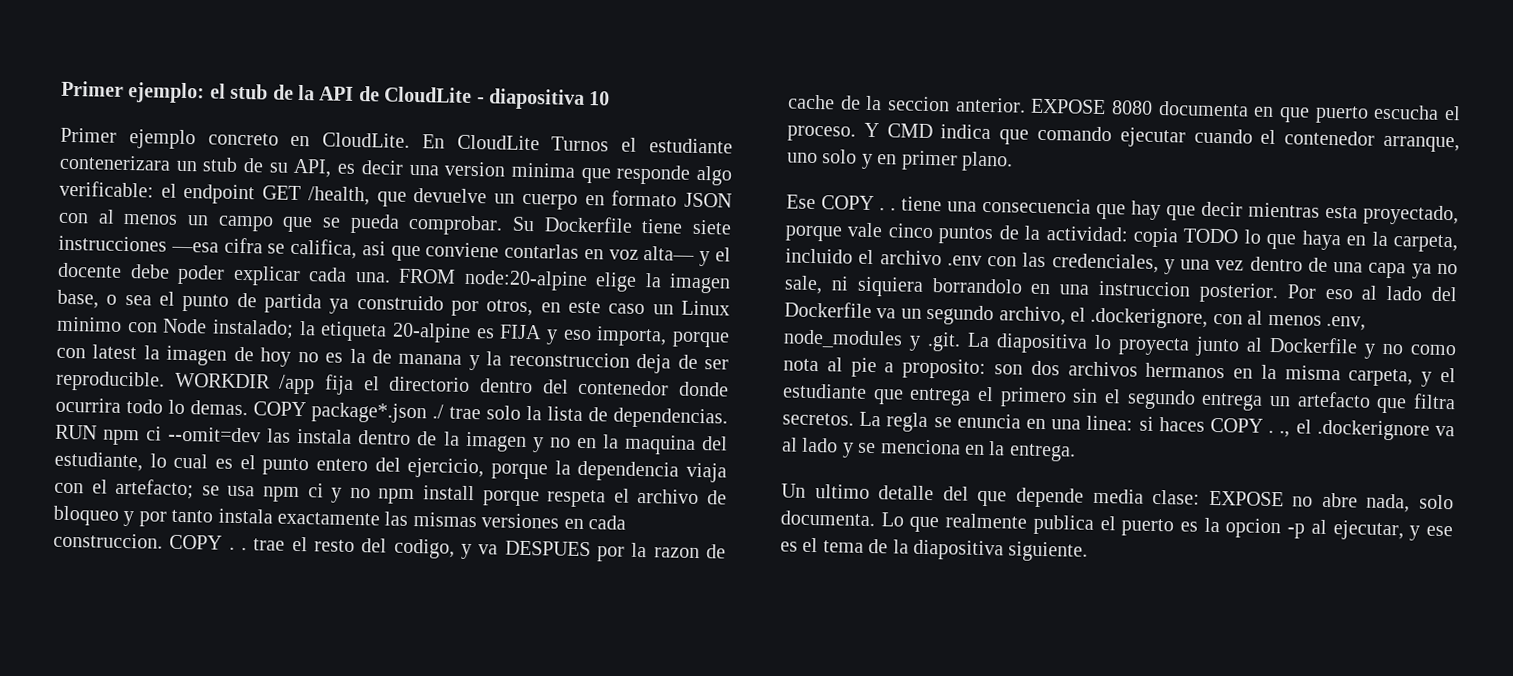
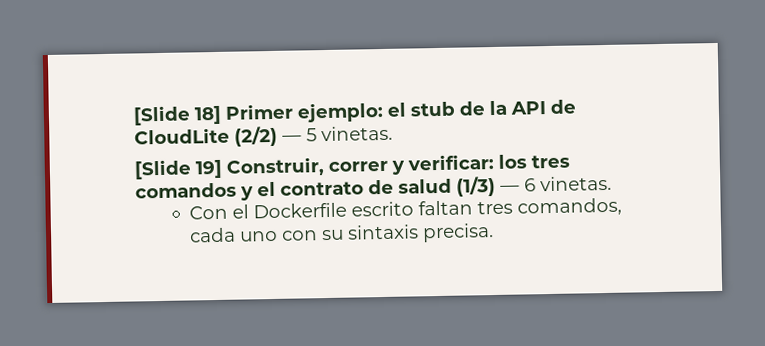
- Primer ejemplo: el stub de la API de CloudLite - diapositiva 10
- Primer ejemplo concreto en CloudLite. En CloudLite Turnos el estudiante contenerizara un stub de su API, es decir una version minima que responde algo verificable: el endpoint GET /health, que devuelve un cuerpo en formato JSON con al menos un campo que se pueda comprobar. Su Dockerfile tiene siete instrucciones —esa cifra se califica, asi que conviene contarlas en voz alta— y el docente debe poder explicar cada una. FROM node:20-alpine elige la imagen base, o sea el punto de partida ya construido por otros, en este caso un Linux minimo con Node instalado; la etiqueta 20-alpine es FIJA y eso importa, porque con latest la imagen de hoy no es la de manana y la reconstruccion deja de ser reproducible. WORKDIR /app fija el directorio dentro del contenedor donde ocurrira todo lo demas. COPY package*.json ./ trae solo la lista de dependencias. RUN npm ci --omit=dev las instala dentro de la imagen y no en la maquina del estudiante, lo cual es el punto entero del ejercicio, porque la dependencia viaja con el artefacto; se usa npm ci y no npm install porque respeta el archivo de bloqueo y por tanto instala exactamente las mismas versiones en cada construccion. COPY . . trae el resto del codigo, y va DESPUES por la razon de cache de la seccion anterior. EXPOSE 8080 documenta en que puerto escucha el proceso. Y CMD indica que comando ejecutar cuando el contenedor arranque, uno solo y en primer plano.
- Ese COPY . . tiene una consecuencia que hay que decir mientras esta proyectado, porque vale cinco puntos de la actividad: copia TODO lo que haya en la carpeta, incluido el archivo .env con las credenciales, y una vez dentro de una capa ya no sale, ni siquiera borrandolo en una instruccion posterior. Por eso al lado del Dockerfile va un segundo archivo, el .dockerignore, con al menos .env, node_modules y .git. La diapositiva lo proyecta junto al Dockerfile y no como nota al pie a proposito: son dos archivos hermanos en la misma carpeta, y el estudiante que entrega el primero sin el segundo entrega un artefacto que filtra secretos. La regla se enuncia en una linea: si haces COPY . ., el .dockerignore va al lado y se menciona en la entrega.
- Un ultimo detalle del que depende media clase: EXPOSE no abre nada, solo documenta. Lo que realmente publica el puerto es la opcion -p al ejecutar, y ese es el tema de la diapositiva siguiente.
+ [Slide 18] Primer ejemplo: el stub de la API de CloudLite (2/2) — 5 vinetas.
+ [Slide 19] Construir, correr y verificar: los tres comandos y el contrato de salud (1/3) — 6 vinetas.
+ Con el Dockerfile escrito faltan tres comandos, cada uno con su sintaxis precisa.

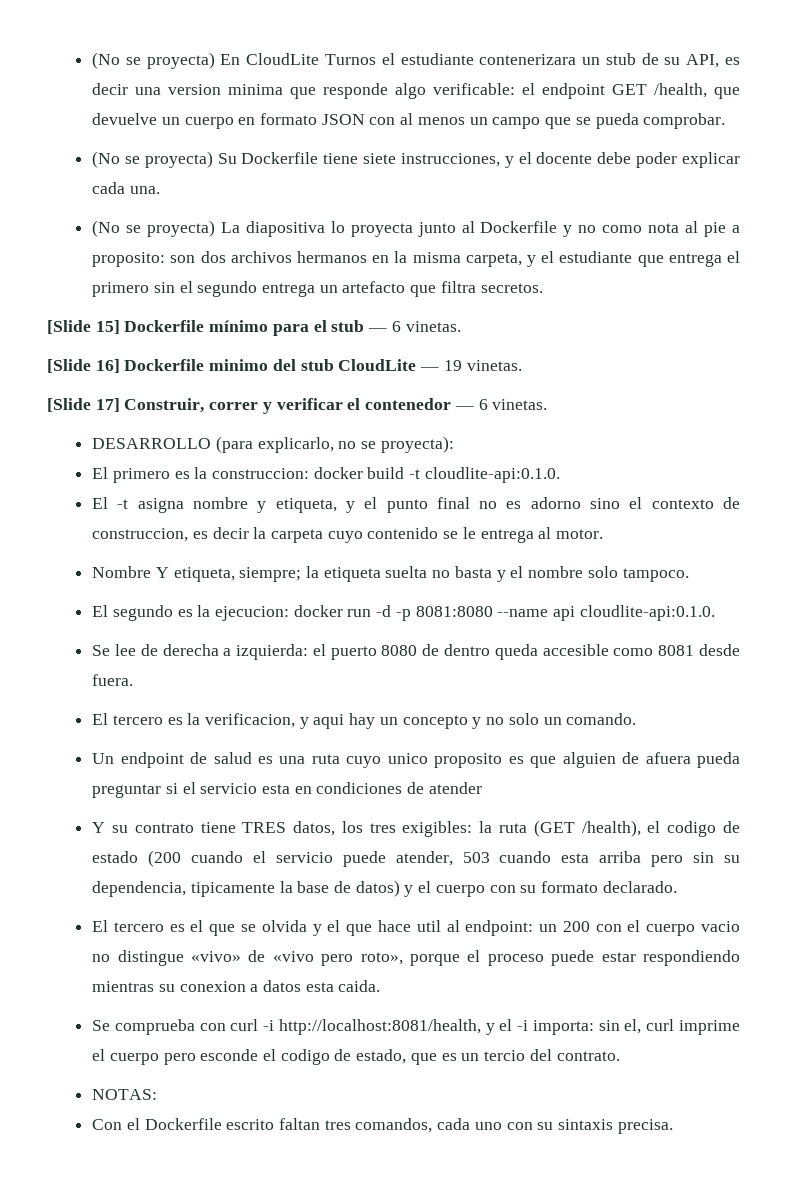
- [Slide 18] Primer ejemplo: el stub de la API de CloudLite (2/2) — 5 vinetas.
- [Slide 19] Construir, correr y verificar: los tres comandos y el contrato de salud (1/3) — 6 vinetas.
+ (No se proyecta) En CloudLite Turnos el estudiante contenerizara un stub de su API, es decir una version minima que responde algo verificable: el endpoint GET /health, que devuelve un cuerpo en formato JSON con al menos un campo que se pueda comprobar.
+ (No se proyecta) Su Dockerfile tiene siete instrucciones, y el docente debe poder explicar cada una.
+ (No se proyecta) La diapositiva lo proyecta junto al Dockerfile y no como nota al pie a proposito: son dos archivos hermanos en la misma carpeta, y el estudiante que entrega el primero sin el segundo entrega un artefacto que filtra secretos.
+ [Slide 15] Dockerfile mínimo para el stub — 6 vinetas.
+ [Slide 16] Dockerfile minimo del stub CloudLite — 19 vinetas.
+ [Slide 17] Construir, correr y verificar el contenedor — 6 vinetas.
+ DESARROLLO (para explicarlo, no se proyecta):
+ El primero es la construccion: docker build -t cloudlite-api:0.1.0.
+ El -t asigna nombre y etiqueta, y el punto final no es adorno sino el contexto de construccion, es decir la carpeta cuyo contenido se le entrega al motor.
+ Nombre Y etiqueta, siempre; la etiqueta suelta no basta y el nombre solo tampoco.
+ El segundo es la ejecucion: docker run -d -p 8081:8080 --name api cloudlite-api:0.1.0.
+ Se lee de derecha a izquierda: el puerto 8080 de dentro queda accesible como 8081 desde fuera.
+ El tercero es la verificacion, y aqui hay un concepto y no solo un comando.
+ Un endpoint de salud es una ruta cuyo unico proposito es que alguien de afuera pueda preguntar si el servicio esta en condiciones de atender
+ Y su contrato tiene TRES datos, los tres exigibles: la ruta (GET /health), el codigo de estado (200 cuando el servicio puede atender, 503 cuando esta arriba pero sin su dependencia, tipicamente la base de datos) y el cuerpo con su formato declarado.
+ El tercero es el que se olvida y el que hace util al endpoint: un 200 con el cuerpo vacio no distingue «vivo» de «vivo pero roto», porque el proceso puede estar respondiendo mientras su conexion a datos esta caida.
+ Se comprueba con curl -i http://localhost:8081/health, y el -i importa: sin el, curl imprime el cuerpo pero esconde el codigo de estado, que es un tercio del contrato.
+ NOTAS:

